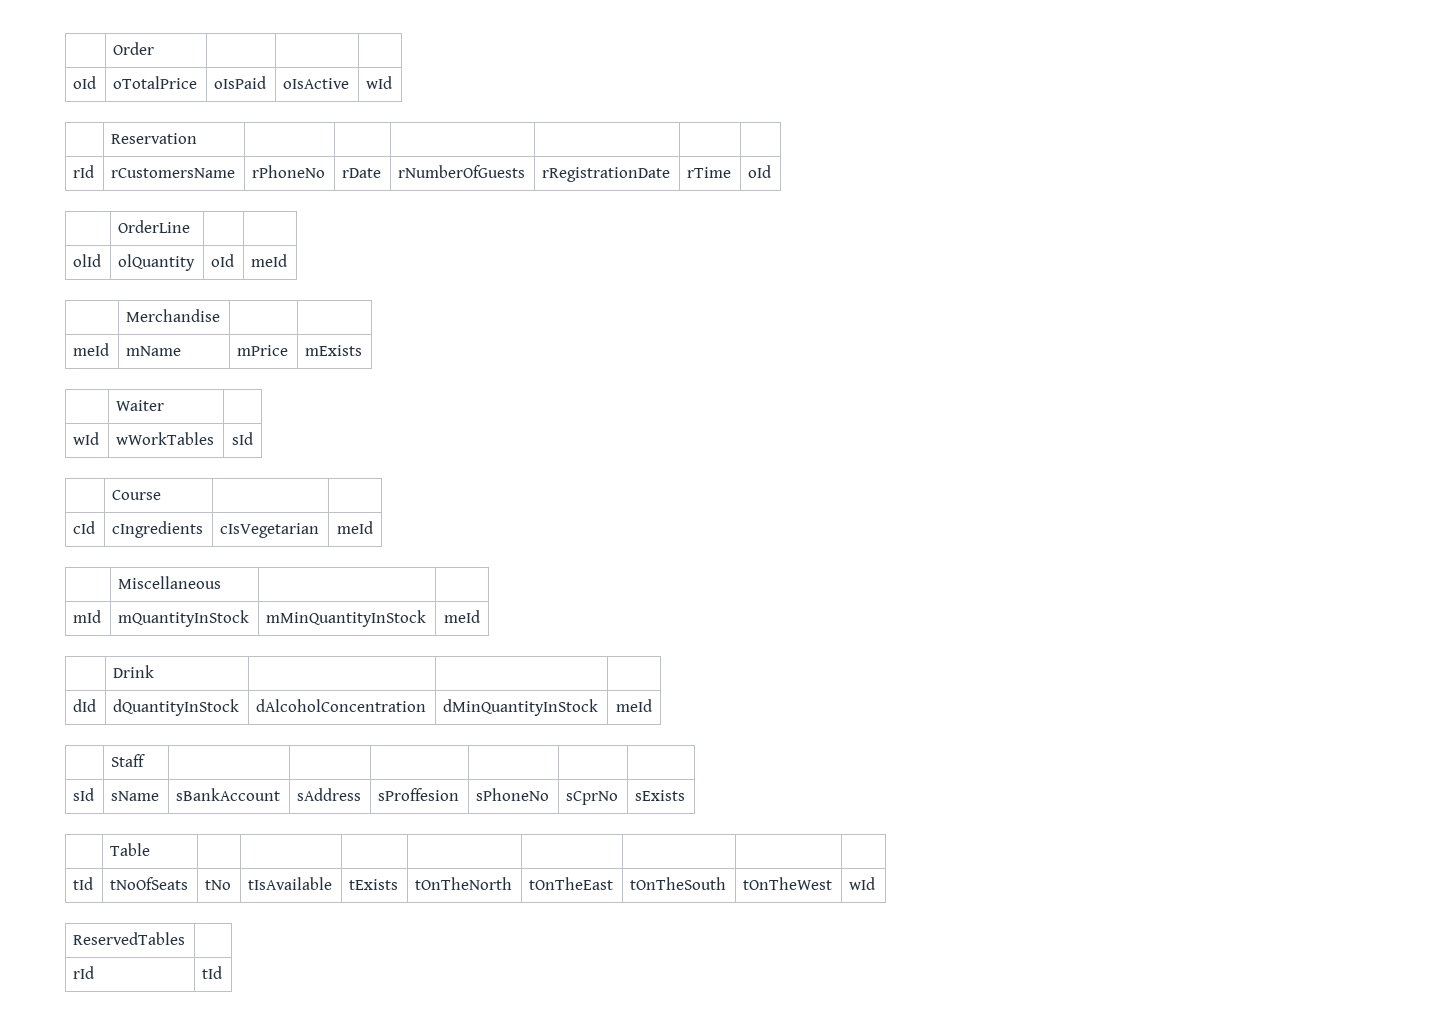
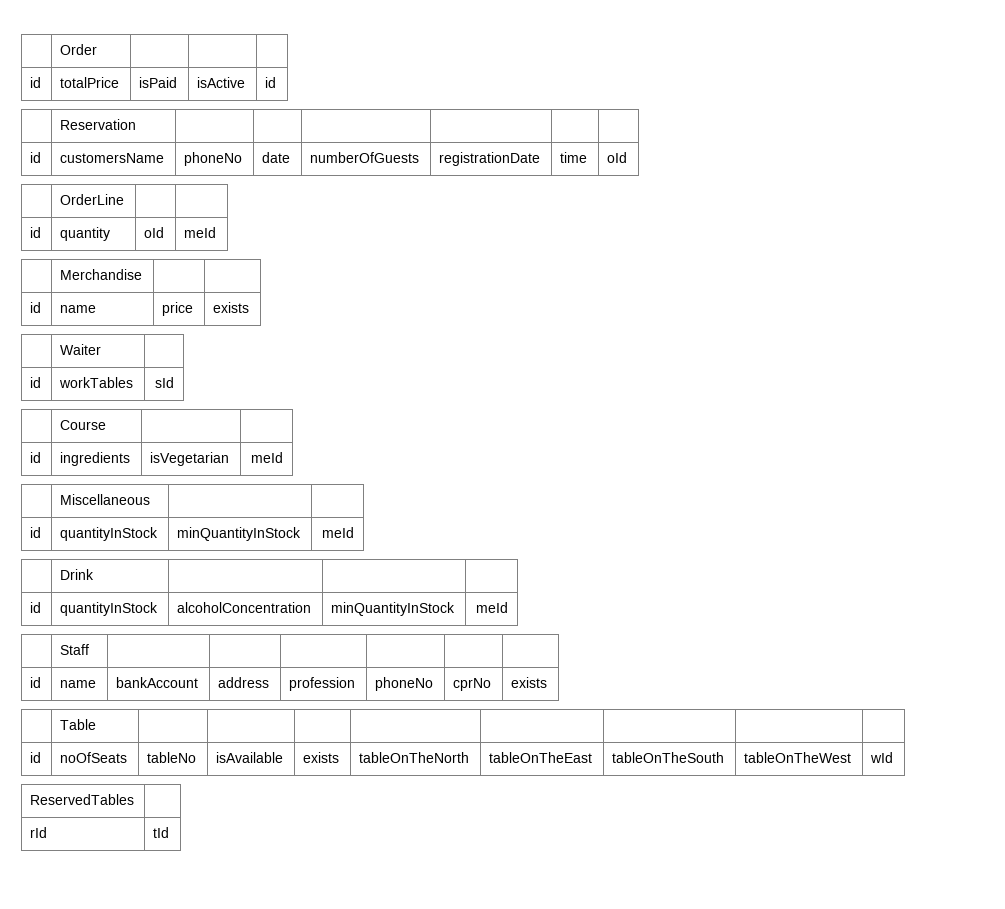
- oId | oTotalPrice | oIsPaid | oIsActive | wId
+ id | totalPrice | isPaid | isActive | id
  | Reservation | | | | | |
- rId | rCustomersName | rPhoneNo | rDate | rNumberOfGuests | rRegistrationDate | rTime | oId
+ id | customersName | phoneNo | date | numberOfGuests | registrationDate | time | oId
- olId | olQuantity | oId | meId
+ id | quantity | oId | meId
- meId | mName | mPrice | mExists
+ id | name | price | exists
- wId | wWorkTables | sId
+ id | workTables | sId
- cId | cIngredients | cIsVegetarian | meId
+ id | ingredients | isVegetarian | meId
- mId | mQuantityInStock | mMinQuantityInStock | meId
+ id | quantityInStock | minQuantityInStock | meId
- dId | dQuantityInStock | dAlcoholConcentration | dMinQuantityInStock | meId
+ id | quantityInStock | alcoholConcentration | minQuantityInStock | meId
  | Staff | | | | | |
- sId | sName | sBankAccount | sAddress | sProffesion | sPhoneNo | sCprNo | sExists
+ id | name | bankAccount | address | profession | phoneNo | cprNo | exists
  | Table | | | | | | | |
- tId | tNoOfSeats | tNo | tIsAvailable | tExists | tOnTheNorth | tOnTheEast | tOnTheSouth | tOnTheWest | wId
+ id | noOfSeats | tableNo | isAvailable | exists | tableOnTheNorth | tableOnTheEast | tableOnTheSouth | tableOnTheWest | wId

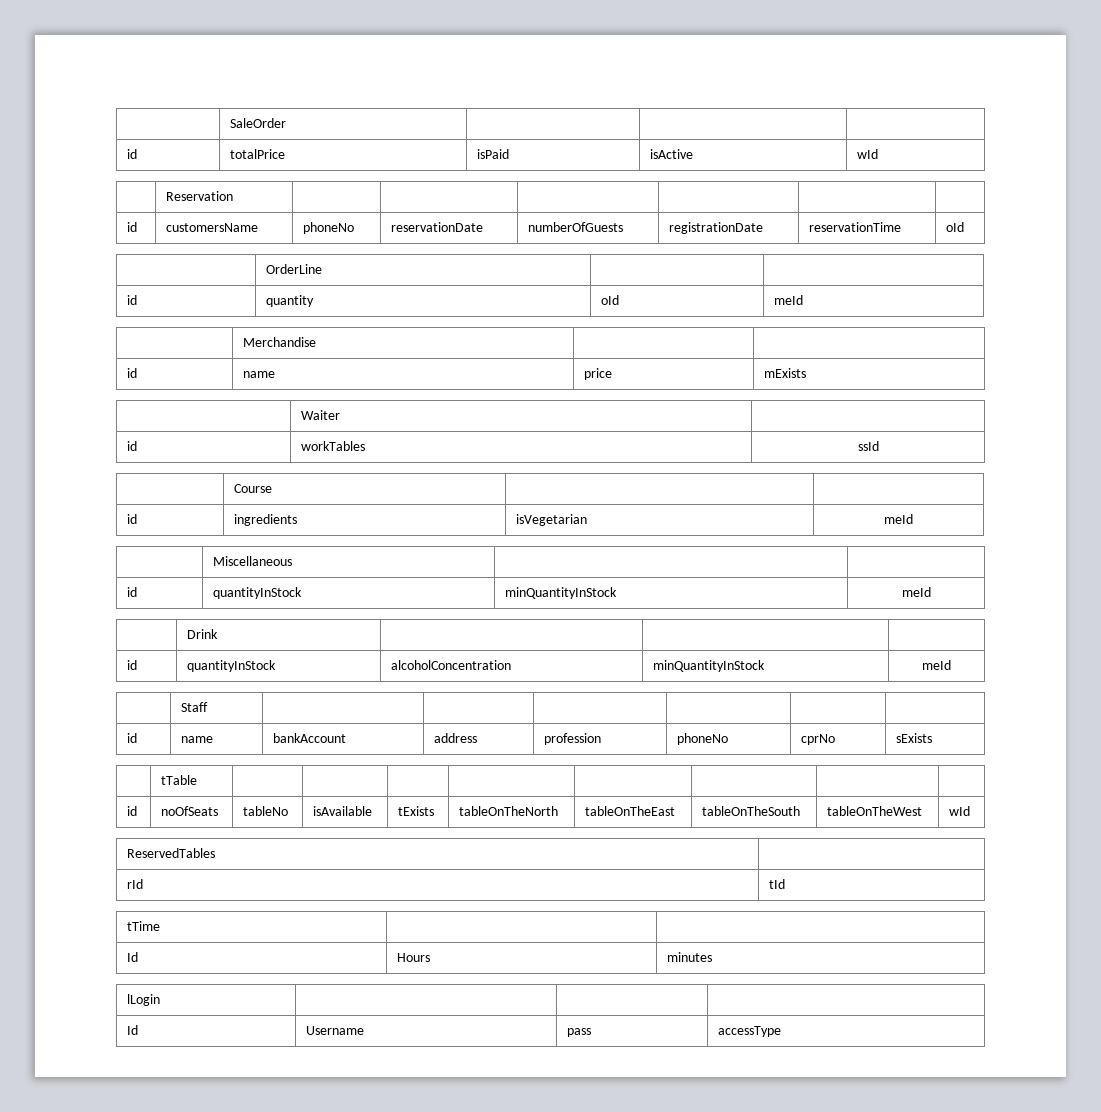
- | Order | | |
+ | SaleOrder | | |
- id | totalPrice | isPaid | isActive | id
+ id | totalPrice | isPaid | isActive | wId
- id | customersName | phoneNo | date | numberOfGuests | registrationDate | time | oId
+ id | customersName | phoneNo | reservationDate | numberOfGuests | registrationDate | reservationTime | oId
- id | name | price | exists
+ id | name | price | mExists
- id | workTables | sId
+ id | workTables | ssId
- id | name | bankAccount | address | profession | phoneNo | cprNo | exists
- | Table | | | | | | | |
+ id | name | bankAccount | address | profession | phoneNo | cprNo | sExists
+ | tTable | | | | | | | |
- id | noOfSeats | tableNo | isAvailable | exists | tableOnTheNorth | tableOnTheEast | tableOnTheSouth | tableOnTheWest | wId
+ id | noOfSeats | tableNo | isAvailable | tExists | tableOnTheNorth | tableOnTheEast | tableOnTheSouth | tableOnTheWest | wId
+ tTime | |
+ Id | Hours | minutes
+ lLogin | | |
+ Id | Username | pass | accessType

